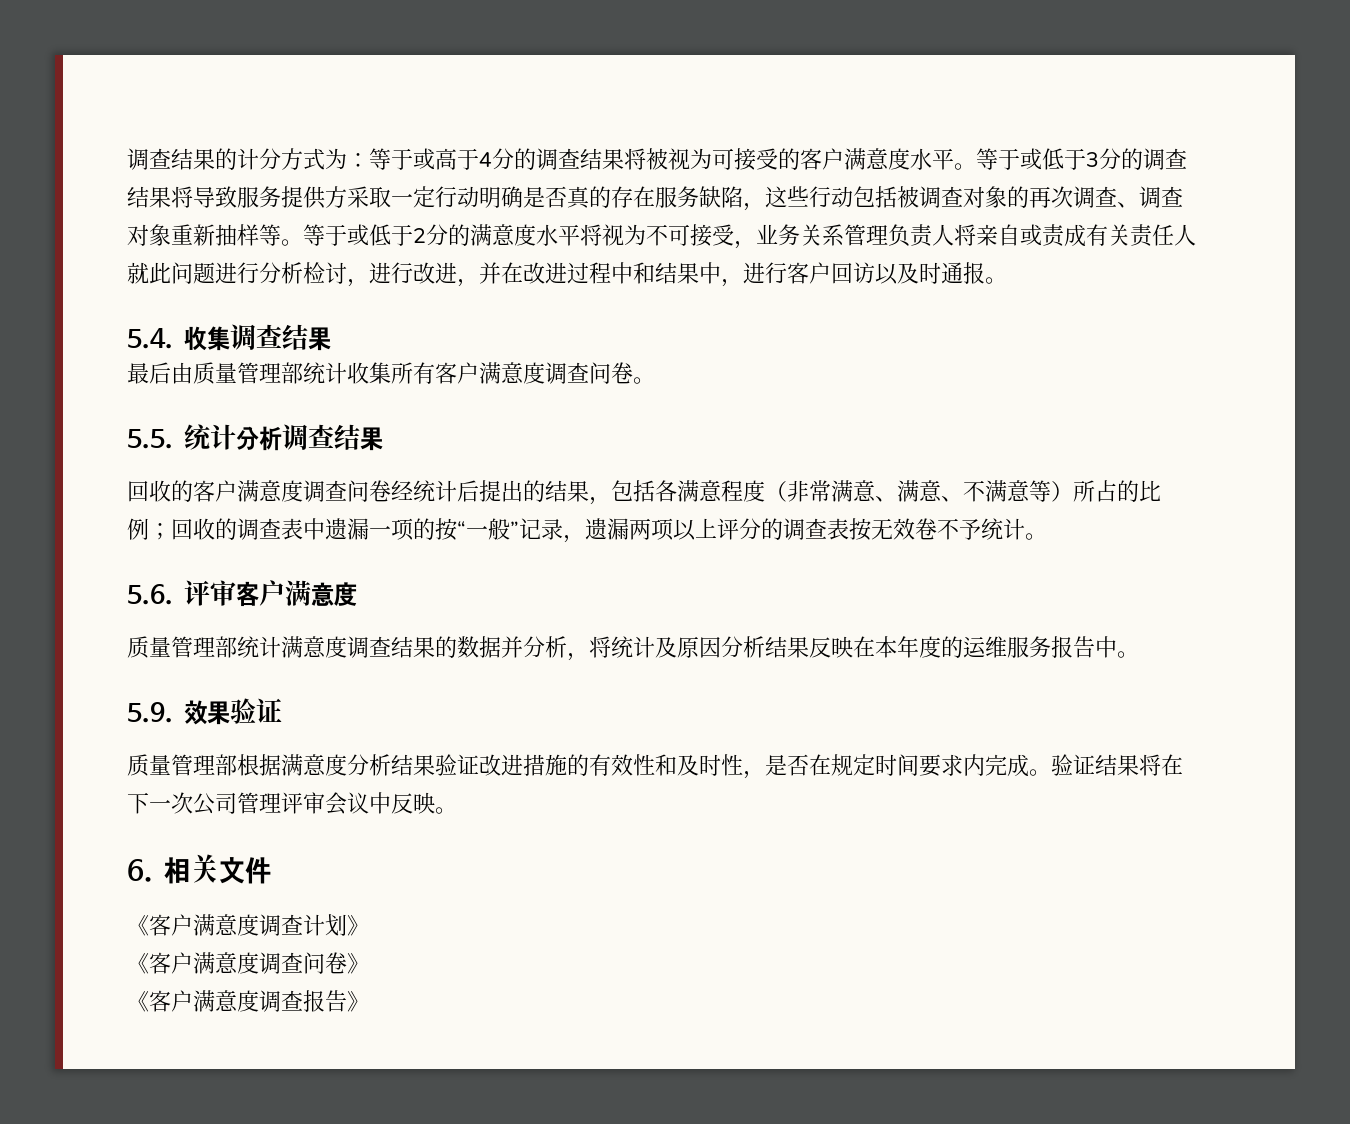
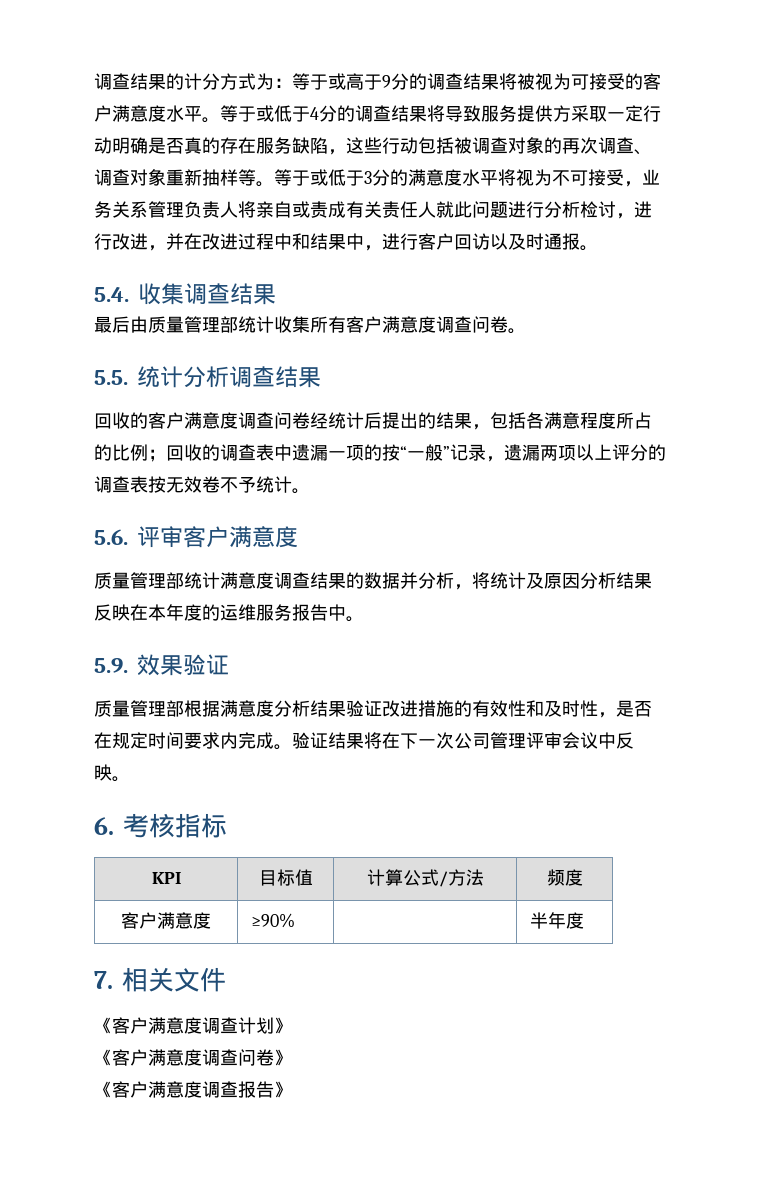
- 调查结果的计分方式为：等于或高于4分的调查结果将被视为可接受的客户满意度水平。
+ 调查结果的计分方式为：等于或高于9分的调查结果将被视为可接受的客户满意度水平。
- 等于或低于3分的调查结果将导致服务提供方采取一定行动明确是否真的存在服务缺陷，这些行动包括被调查对象的再次调查、调查对象重新抽样等。
+ 等于或低于4分的调查结果将导致服务提供方采取一定行动明确是否真的存在服务缺陷，这些行动包括被调查对象的再次调查、调查对象重新抽样等。
- 等于或低于2分的满意度水平将视为不可接受，业务关系管理负责人将亲自或责成有关责任人就此问题进行分析检讨，进行改进，并在改进过程中和结果中，进行客户回访以及时通报。
+ 等于或低于3分的满意度水平将视为不可接受，业务关系管理负责人将亲自或责成有关责任人就此问题进行分析检讨，进行改进，并在改进过程中和结果中，进行客户回访以及时通报。
- 回收的客户满意度调查问卷经统计后提出的结果，包括各满意程度（非常满意、满意、不满意等）所占的比例；回收的调查表中遗漏一项的按“一般”记录，遗漏两项以上评分的调查表按无效卷不予统计。
+ 回收的客户满意度调查问卷经统计后提出的结果，包括各满意程度所占的比例；回收的调查表中遗漏一项的按“一般”记录，遗漏两项以上评分的调查表按无效卷不予统计。
- 6.相关文件
+ 6.考核指标
+ KPI | 目标值 | 计算公式/方法 | 频度
+ 客户满意度 | ≥90% | | 半年度
+ 7.相关文件

